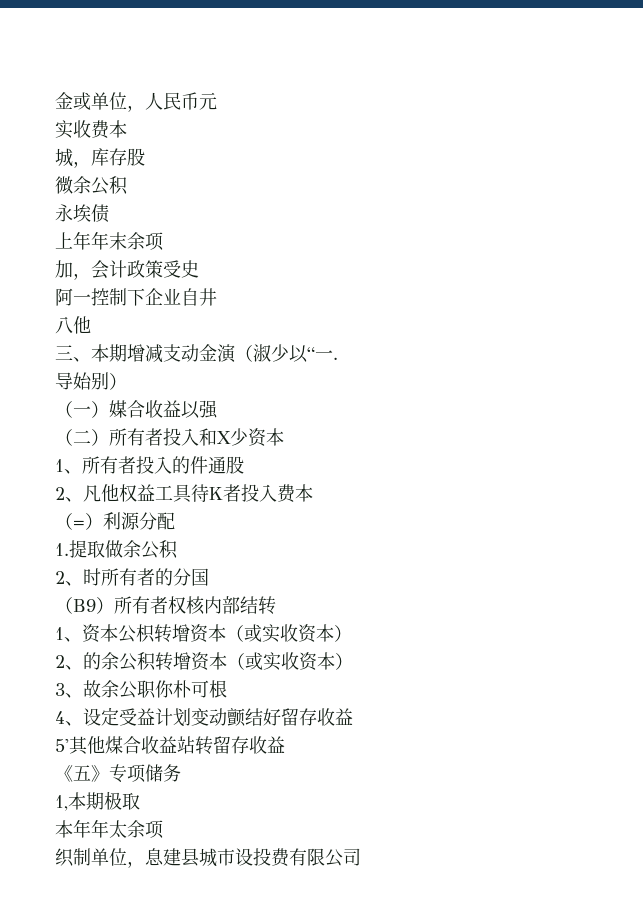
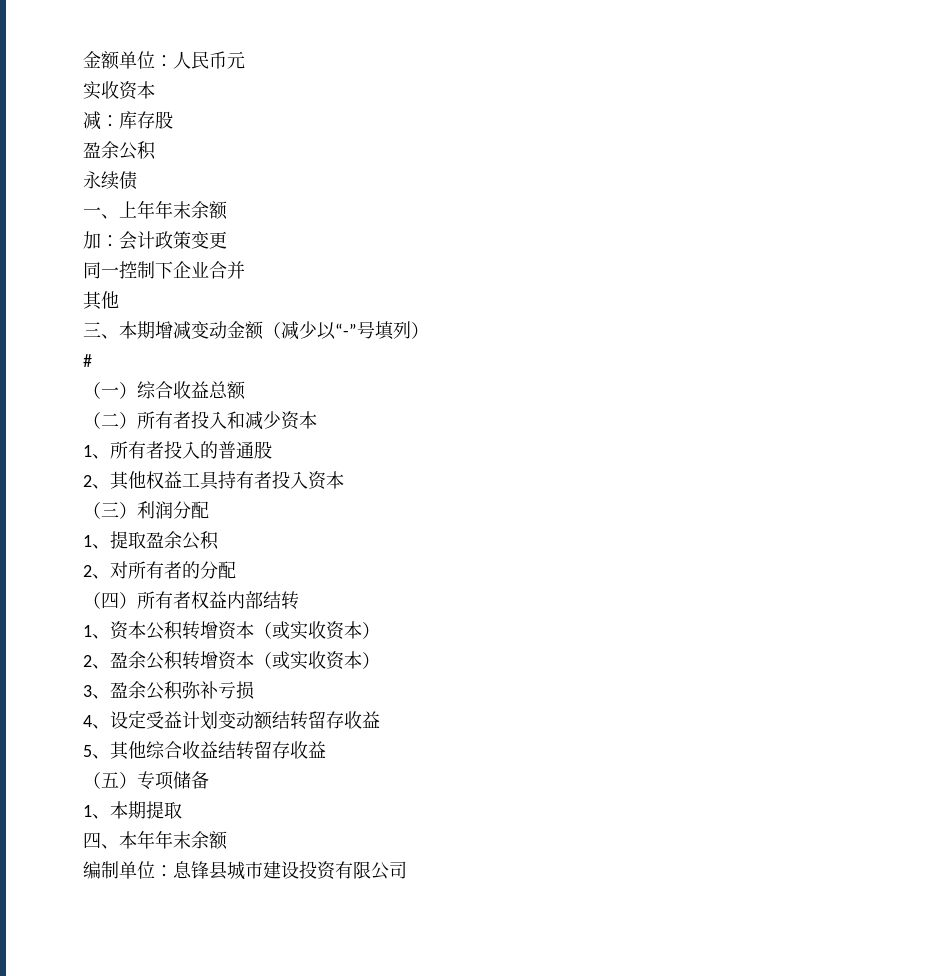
- 金或单位，人民币元
- 实收费本
- 城，库存股
- 微余公积
+ 金额单位：人民币元
+ 实收资本
+ 减：库存股
+ 盈余公积
- 永埃债
+ 永续债
- 上年年末余项
+ 一、上年年末余额
- 加，会计政策受史
- 阿一控制下企业自井
- 八他
+ 加：会计政策变更
+ 同一控制下企业合并
+ 其他
- 三、本期增减支动金演（淑少以“一.
- 导始别）
+ 三、本期增减变动金额（减少以“-”号填列）
+ #
- （一）媒合收益以强
+ （一）综合收益总额
- （二）所有者投入和X少资本
+ （二）所有者投入和减少资本
- 1、所有者投入的件通股
+ 1、所有者投入的普通股
- 2、凡他权益工具待K者投入费本
+ 2、其他权益工具持有者投入资本
- （=）利源分配
- 1.提取做余公积
+ （三）利润分配
+ 1、提取盈余公积
- 2、时所有者的分国
- （B9）所有者权核内部结转
+ 2、对所有者的分配
+ （四）所有者权益内部结转
- 1、资本公枳转增资本（或实收资本）
+ 1、资本公积转增资本（或实收资本）
- 2、的余公积转增资本（或实收资本）
+ 2、盈余公积转增资本（或实收资本）
- 3、故余公职你朴可根
+ 3、盈余公积弥补亏损
- 4、设定受益计划变动颤结好留存收益
- 5'其他煤合收益站转留存收益
- 《五》专项储务
- 1,本期极取
- 本年年太余项
- 织制单位，息建县城市设投费有限公司
+ 4、设定受益计划变动额结转留存收益
+ 5、其他综合收益结转留存收益
+ （五）专项储备
+ 1、本期提取
+ 四、本年年末余额
+ 编制单位：息锋县城市建设投资有限公司

